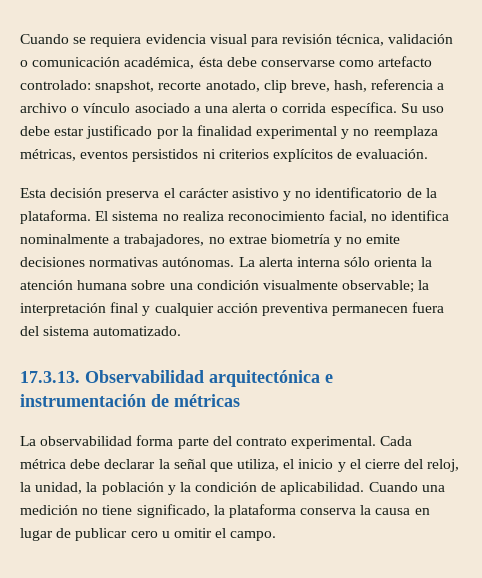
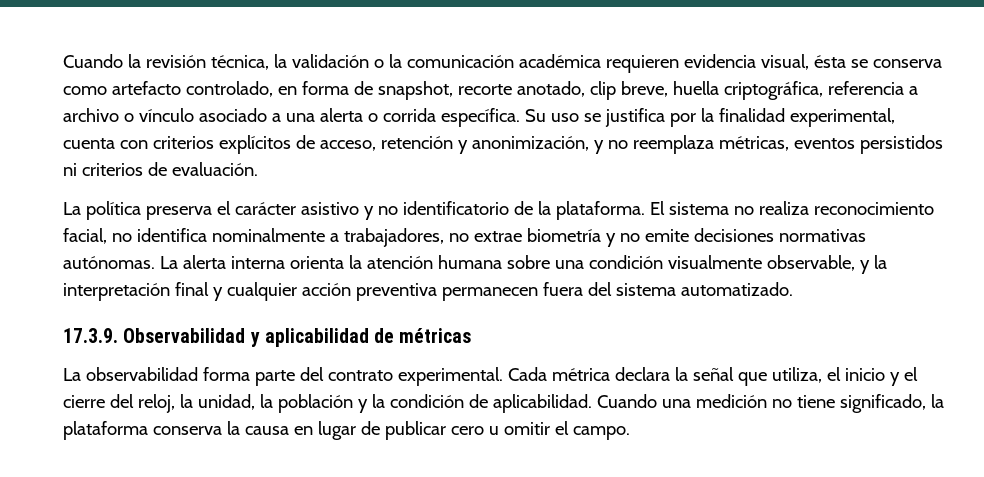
- Cuando se requiera evidencia visual para revisión técnica, validación o comunicación académica, ésta debe conservarse como artefacto controlado: snapshot, recorte anotado, clip breve, hash, referencia a archivo o vínculo asociado a una alerta o corrida específica.
+ Cuando la revisión técnica, la validación o la comunicación académica requieren evidencia visual, ésta se conserva como artefacto controlado, en forma de snapshot, recorte anotado, clip breve, huella criptográfica, referencia a archivo o vínculo asociado a una alerta o corrida específica.
- Su uso debe estar justificado por la finalidad experimental y no reemplaza métricas, eventos persistidos ni criterios explícitos de evaluación.
+ Su uso se justifica por la finalidad experimental, cuenta con criterios explícitos de acceso, retención y anonimización, y no reemplaza métricas, eventos persistidos ni criterios de evaluación.
- Esta decisión preserva el carácter asistivo y no identificatorio de la plataforma.
+ La política preserva el carácter asistivo y no identificatorio de la plataforma.
- La alerta interna sólo orienta la atención humana sobre una condición visualmente observable; la interpretación final y cualquier acción preventiva permanecen fuera del sistema automatizado.
+ La alerta interna orienta la atención humana sobre una condición visualmente observable, y la interpretación final y cualquier acción preventiva permanecen fuera del sistema automatizado.
- 17.3.13. Observabilidad arquitectónica e instrumentación de métricas
+ 17.3.9. Observabilidad y aplicabilidad de métricas
- Cada métrica debe declarar la señal que utiliza, el inicio y el cierre del reloj, la unidad, la población y la condición de aplicabilidad.
+ Cada métrica declara la señal que utiliza, el inicio y el cierre del reloj, la unidad, la población y la condición de aplicabilidad.

